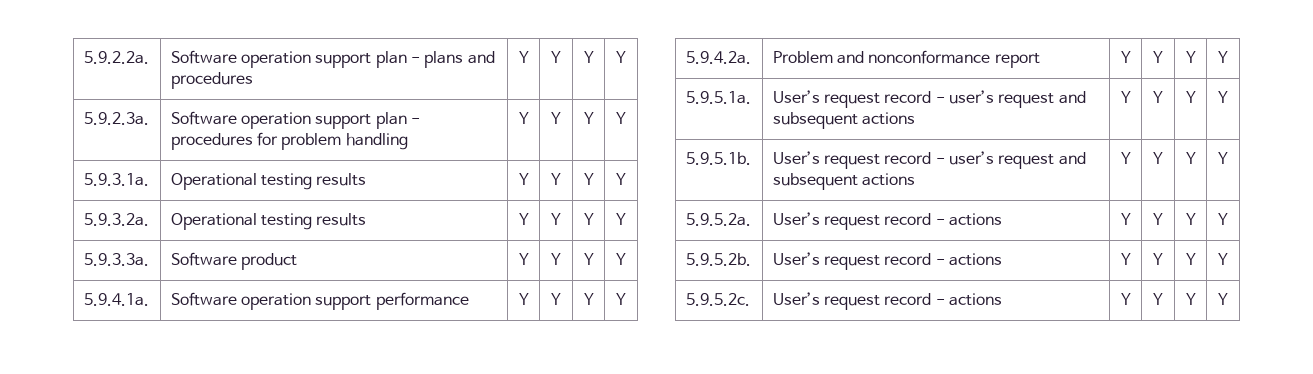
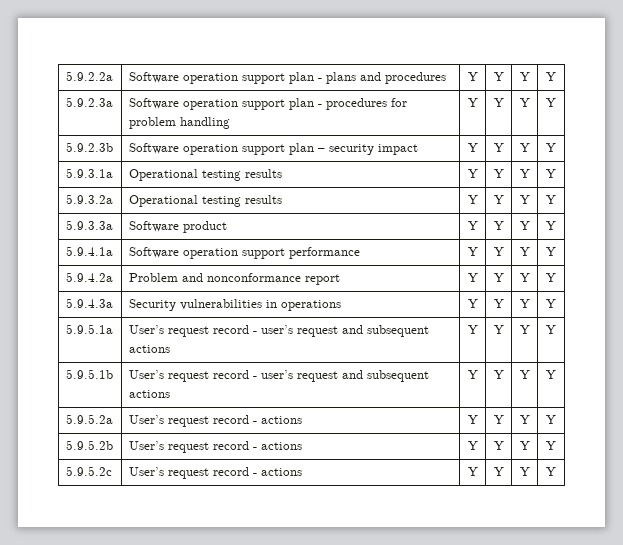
- 5.9.2.2a. | Software operation support plan - plans and procedures | Y | Y | Y | Y
+ 5.9.2.2a | Software operation support plan - plans and procedures | Y | Y | Y | Y
- 5.9.2.3a. | Software operation support plan - procedures for problem handling | Y | Y | Y | Y
+ 5.9.2.3a | Software operation support plan - procedures for problem handling | Y | Y | Y | Y
- 5.9.3.1a. | Operational testing results | Y | Y | Y | Y
- 5.9.3.2a. | Operational testing results | Y | Y | Y | Y
- 5.9.3.3a. | Software product | Y | Y | Y | Y
+ 5.9.2.3b | Software operation support plan – security impact | Y | Y | Y | Y
+ 5.9.3.1a | Operational testing results | Y | Y | Y | Y
+ 5.9.3.2a | Operational testing results | Y | Y | Y | Y
+ 5.9.3.3a | Software product | Y | Y | Y | Y
- 5.9.4.1a. | Software operation support performance | Y | Y | Y | Y
+ 5.9.4.1a | Software operation support performance | Y | Y | Y | Y
- 5.9.4.2a. | Problem and nonconformance report | Y | Y | Y | Y
+ 5.9.4.2a | Problem and nonconformance report | Y | Y | Y | Y
- 5.9.5.1a. | User’s request record - user’s request and subsequent actions | Y | Y | Y | Y
+ 5.9.4.3a | Security vulnerabilities in operations | Y | Y | Y | Y
+ 5.9.5.1a | User’s request record - user’s request and subsequent actions | Y | Y | Y | Y
- 5.9.5.1b. | User’s request record - user’s request and subsequent actions | Y | Y | Y | Y
+ 5.9.5.1b | User’s request record - user’s request and subsequent actions | Y | Y | Y | Y
- 5.9.5.2a. | User’s request record - actions | Y | Y | Y | Y
- 5.9.5.2b. | User’s request record - actions | Y | Y | Y | Y
- 5.9.5.2c. | User’s request record - actions | Y | Y | Y | Y
+ 5.9.5.2a | User’s request record - actions | Y | Y | Y | Y
+ 5.9.5.2b | User’s request record - actions | Y | Y | Y | Y
+ 5.9.5.2c | User’s request record - actions | Y | Y | Y | Y

